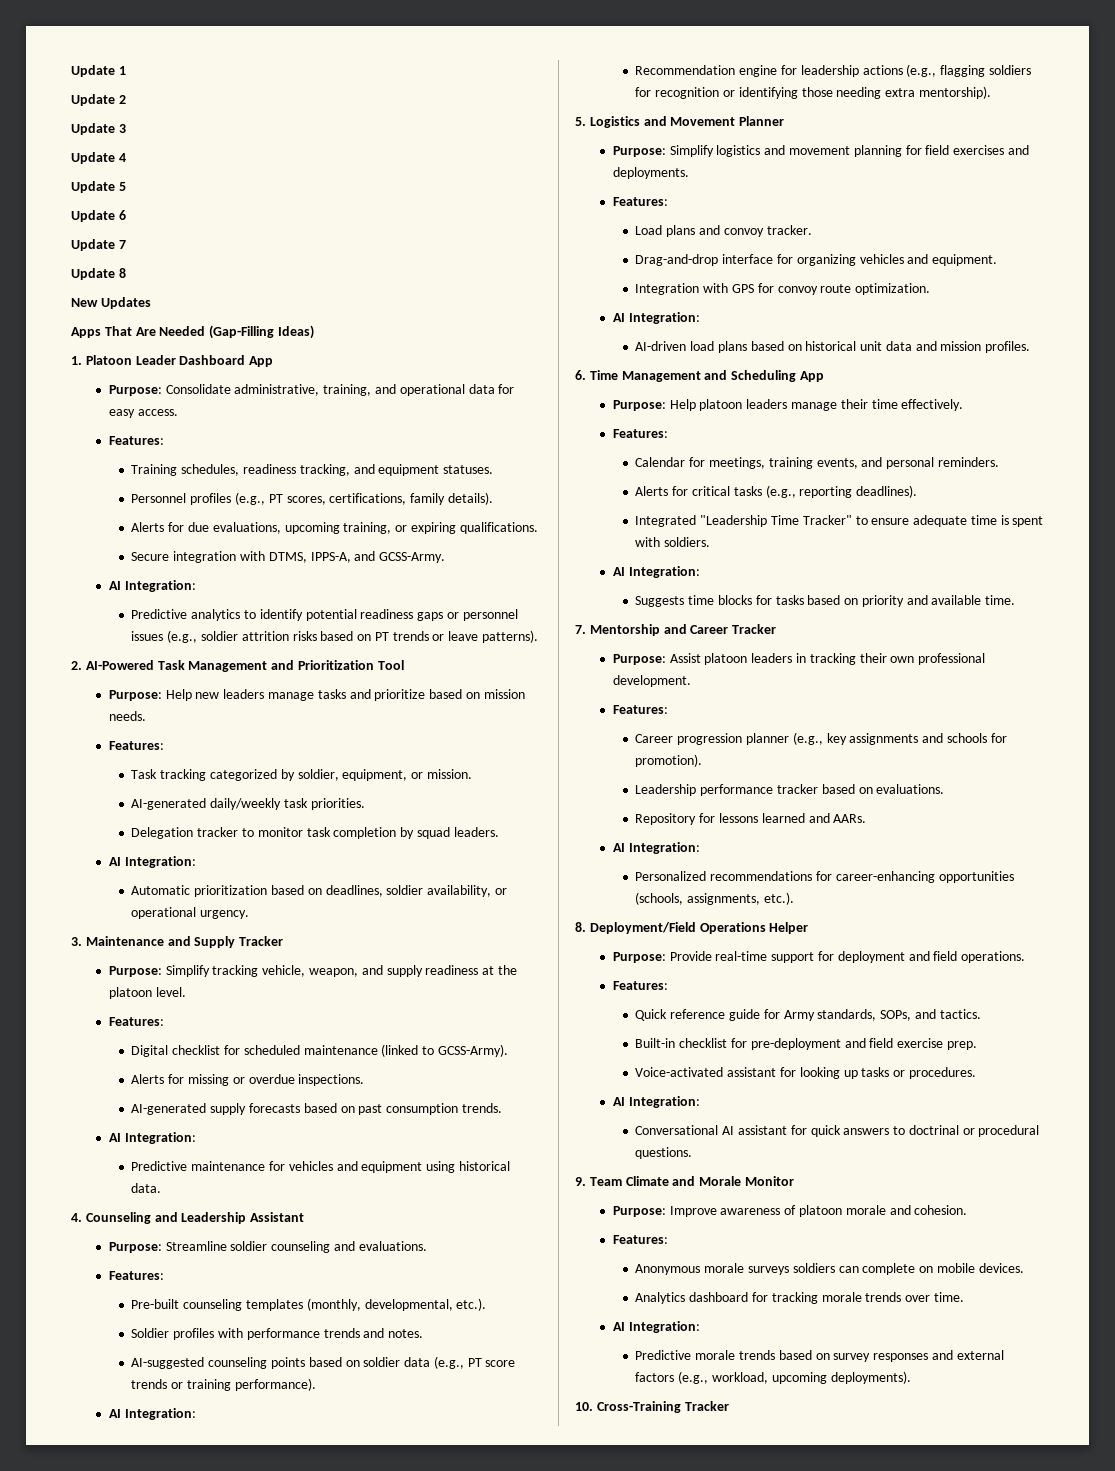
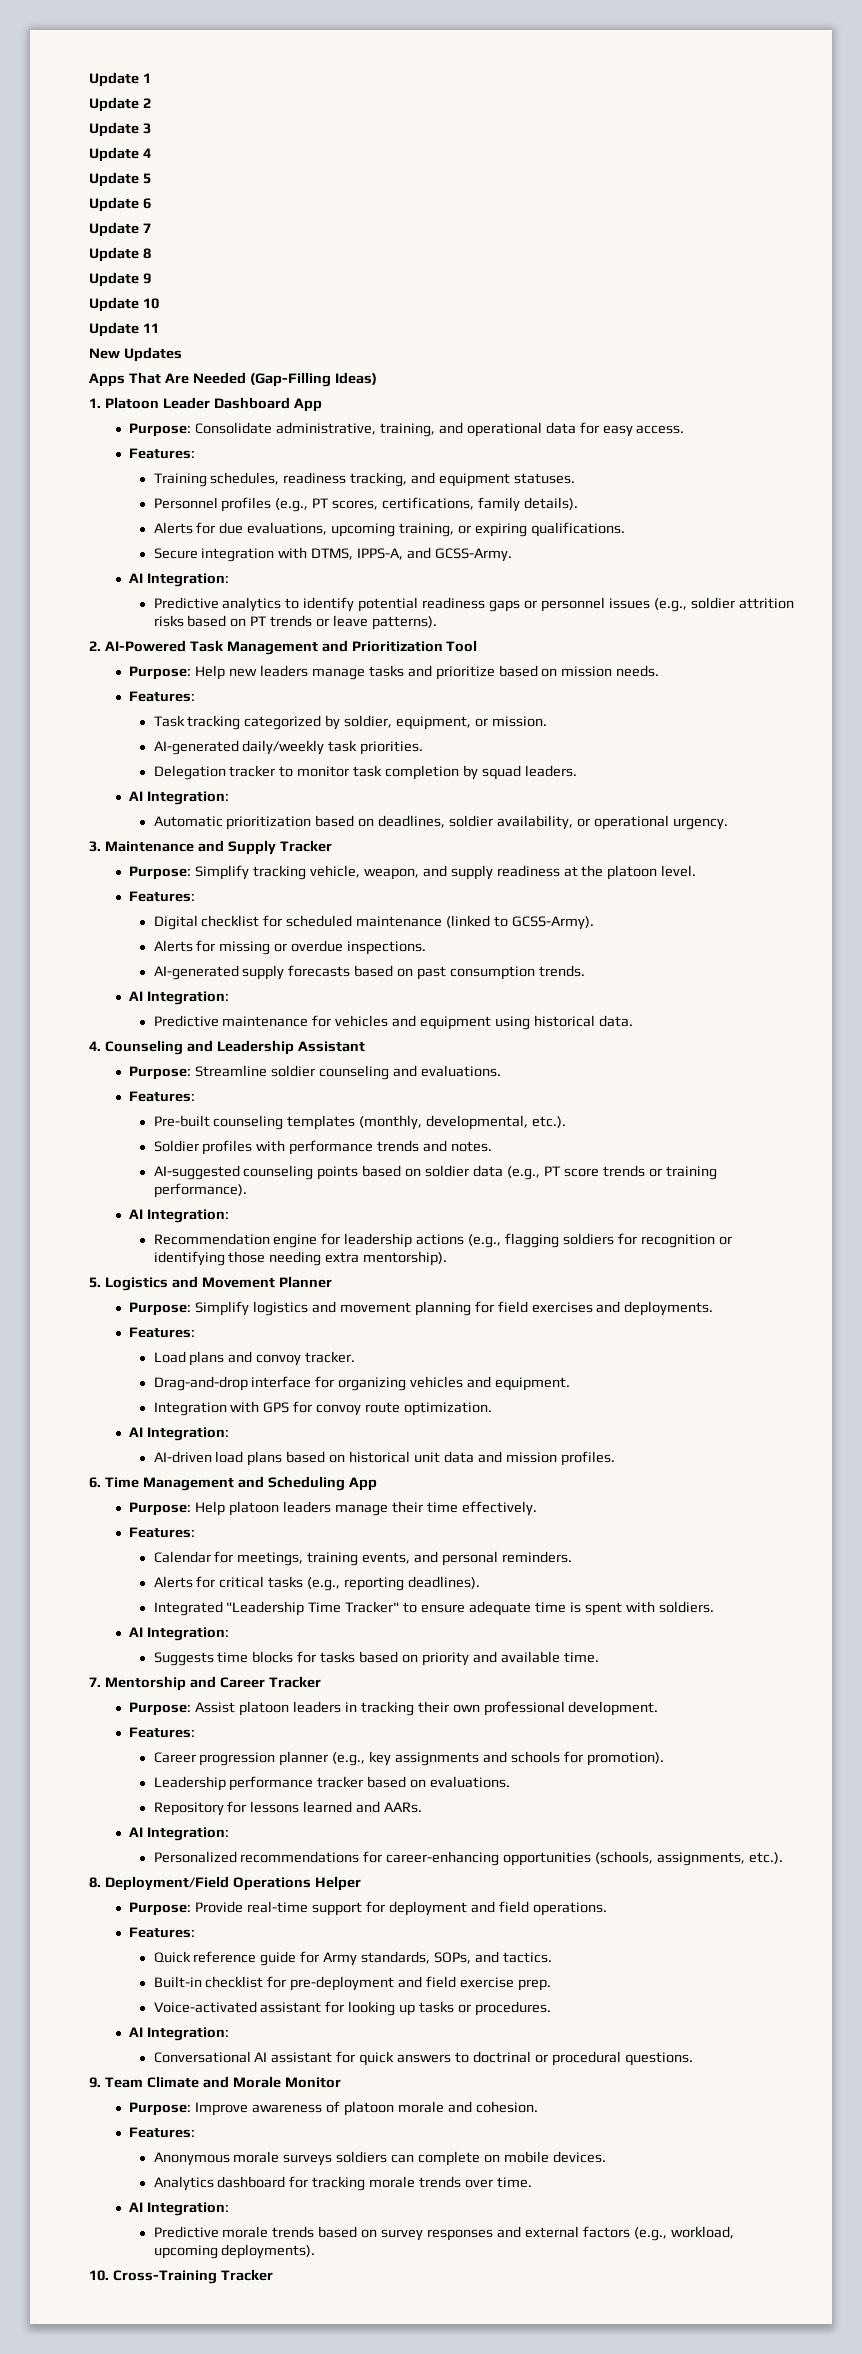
+ Update 9
+ Update 10
+ Update 11

